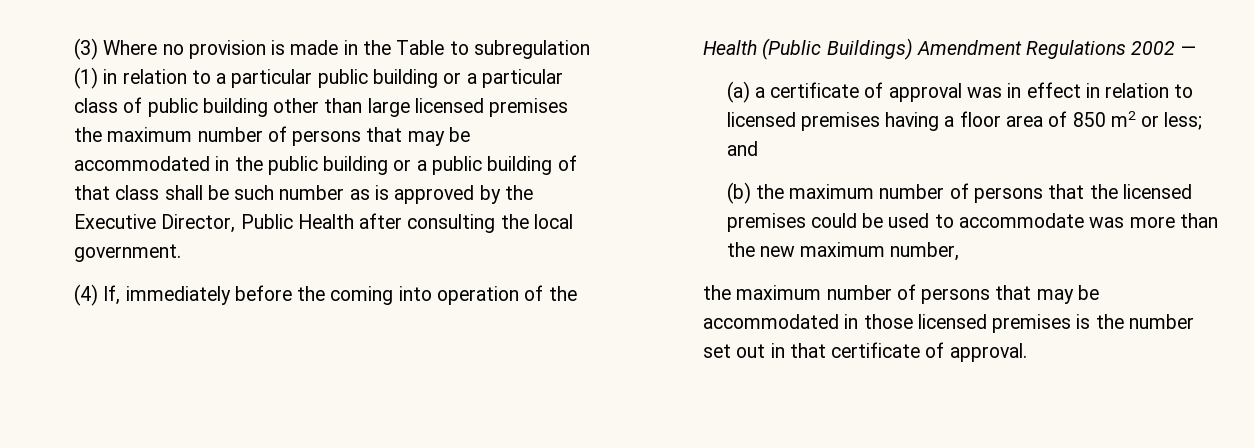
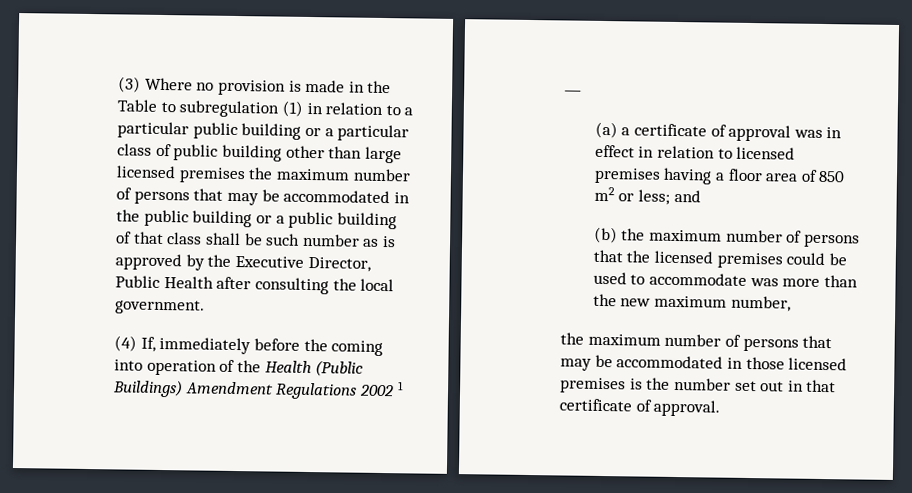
- (4) If, immediately before the coming into operation of the Health (Public Buildings) Amendment Regulations 2002 —
+ (4) If, immediately before the coming into operation of the Health (Public Buildings) Amendment Regulations 2002 1 —

